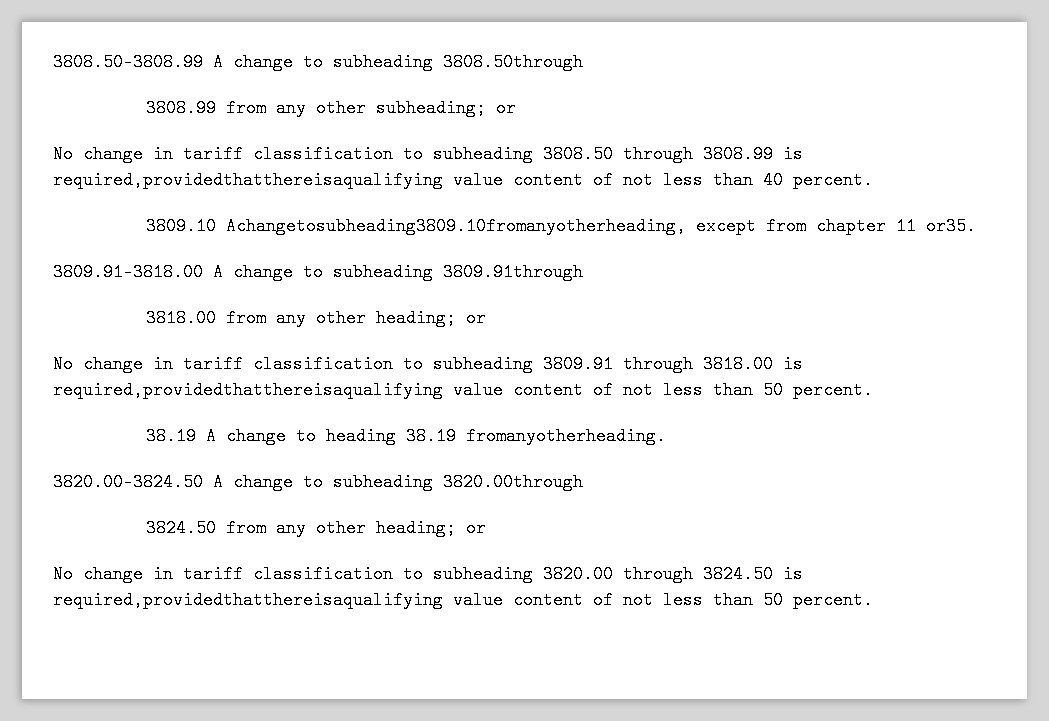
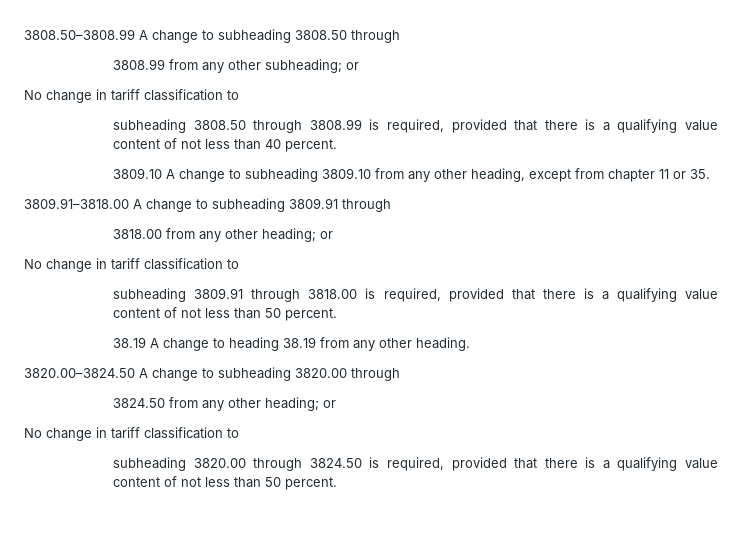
- 3808.50–3808.99 A change to subheading 3808.50through
+ 3808.50–3808.99 A change to subheading 3808.50 through
  3808.99 from any other subheading; or
- No change in tariff classification to subheading 3808.50 through 3808.99 is required,providedthatthereisaqualifying value content of not less than 40 percent.
+ No change in tariff classification to
+ subheading 3808.50 through 3808.99 is required, provided that there is a qualifying value content of not less than 40 percent.
- 3809.10 Achangetosubheading3809.10fromanyotherheading, except from chapter 11 or35.
+ 3809.10 A change to subheading 3809.10 from any other heading, except from chapter 11 or 35.
- 3809.91–3818.00 A change to subheading 3809.91through
+ 3809.91–3818.00 A change to subheading 3809.91 through
  3818.00 from any other heading; or
- No change in tariff classification to subheading 3809.91 through 3818.00 is required,providedthatthereisaqualifying value content of not less than 50 percent.
+ No change in tariff classification to
+ subheading 3809.91 through 3818.00 is required, provided that there is a qualifying value content of not less than 50 percent.
- 38.19 A change to heading 38.19 fromanyotherheading.
+ 38.19 A change to heading 38.19 from any other heading.
- 3820.00–3824.50 A change to subheading 3820.00through
+ 3820.00–3824.50 A change to subheading 3820.00 through
  3824.50 from any other heading; or
- No change in tariff classification to subheading 3820.00 through 3824.50 is required,providedthatthereisaqualifying value content of not less than 50 percent.
+ No change in tariff classification to
+ subheading 3820.00 through 3824.50 is required, provided that there is a qualifying value content of not less than 50 percent.

